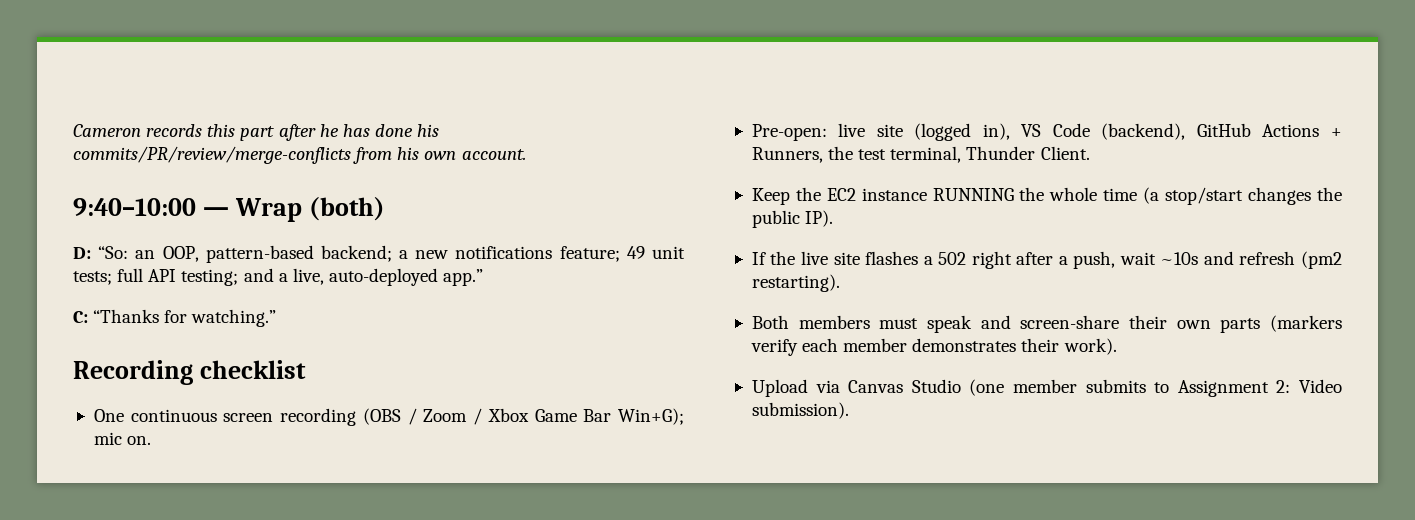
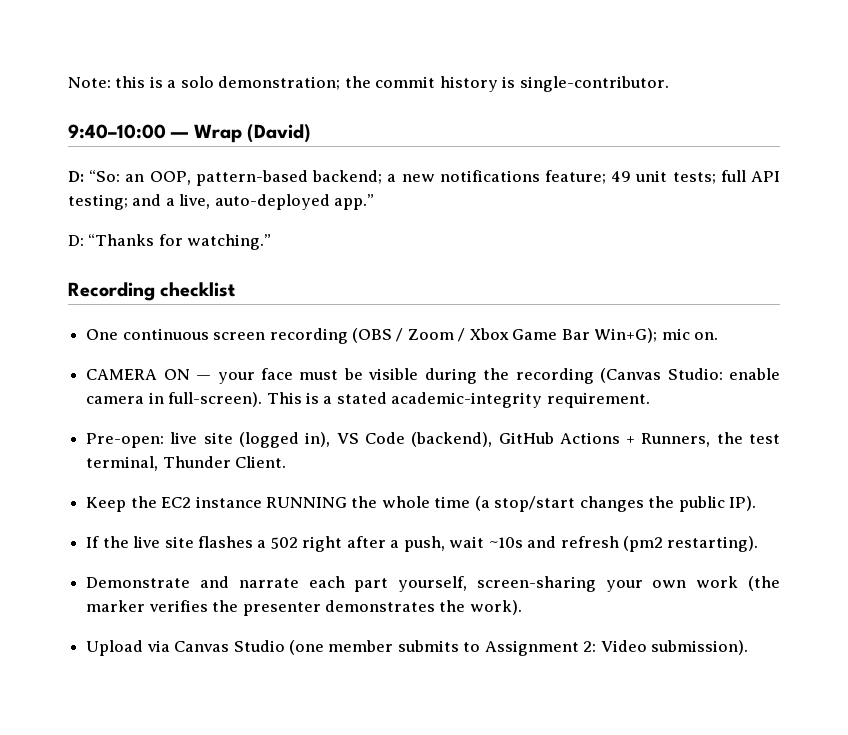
- Cameron records this part after he has done his commits/PR/review/merge-conflicts from his own account.
+ Note: this is a solo demonstration; the commit history is single-contributor.
- 9:40–10:00 — Wrap (both)
+ 9:40–10:00 — Wrap (David)
- C: “Thanks for watching.”
+ D: “Thanks for watching.”
+ CAMERA ON — your face must be visible during the recording (Canvas Studio: enable camera in full-screen). This is a stated academic-integrity requirement.
- Both members must speak and screen-share their own parts (markers verify each member demonstrates their work).
+ Demonstrate and narrate each part yourself, screen-sharing your own work (the marker verifies the presenter demonstrates the work).

